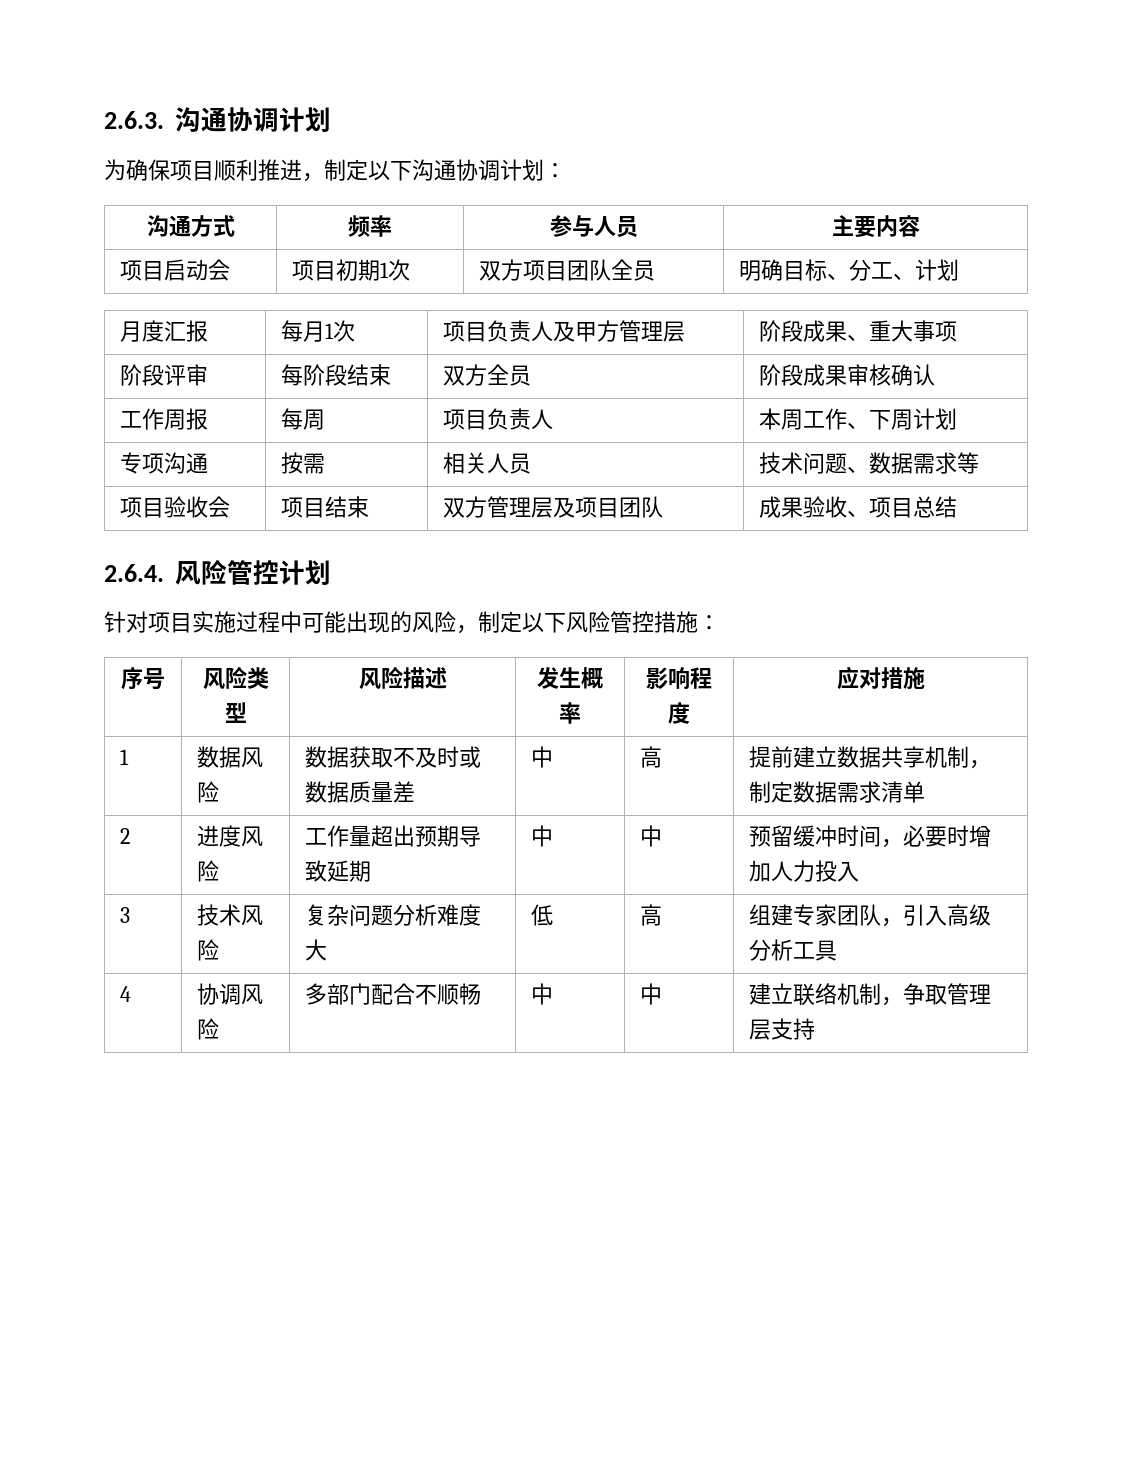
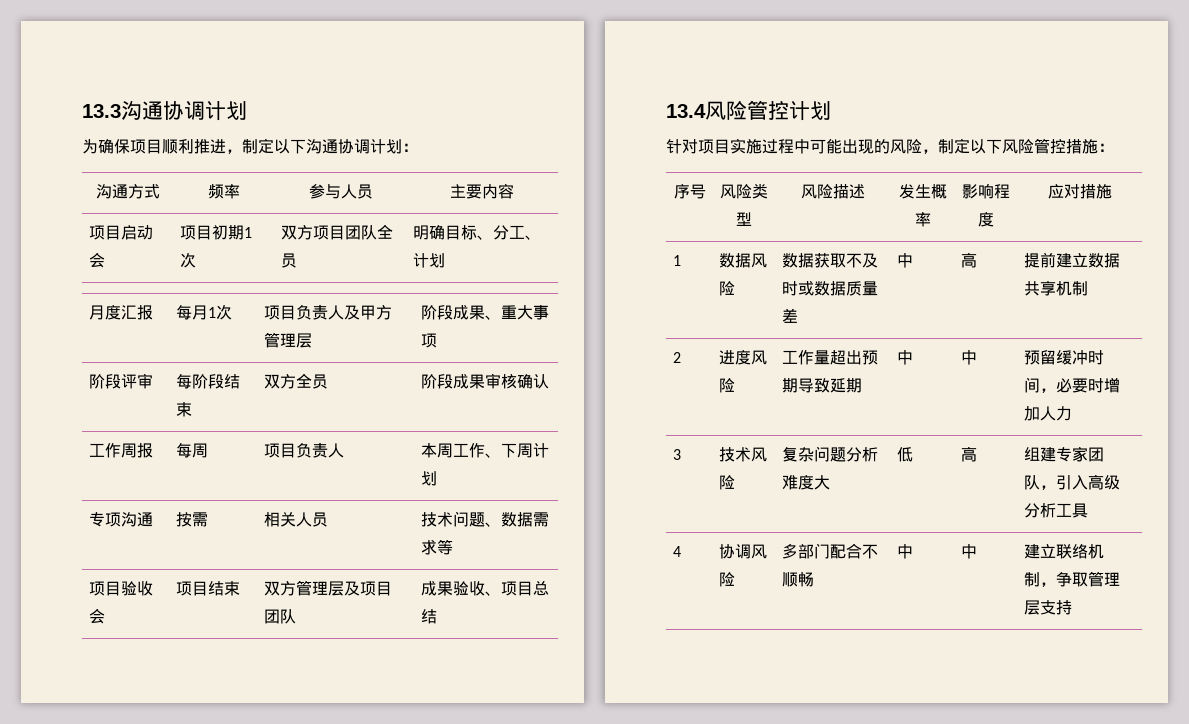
- 2.6.3.沟通协调计划
+ 13.3沟通协调计划
- 2.6.4.风险管控计划
+ 13.4风险管控计划
- 1 | 数据风险 | 数据获取不及时或数据质量差 | 中 | 高 | 提前建立数据共享机制，制定数据需求清单
+ 1 | 数据风险 | 数据获取不及时或数据质量差 | 中 | 高 | 提前建立数据共享机制
- 2 | 进度风险 | 工作量超出预期导致延期 | 中 | 中 | 预留缓冲时间，必要时增加人力投入
+ 2 | 进度风险 | 工作量超出预期导致延期 | 中 | 中 | 预留缓冲时间，必要时增加人力

